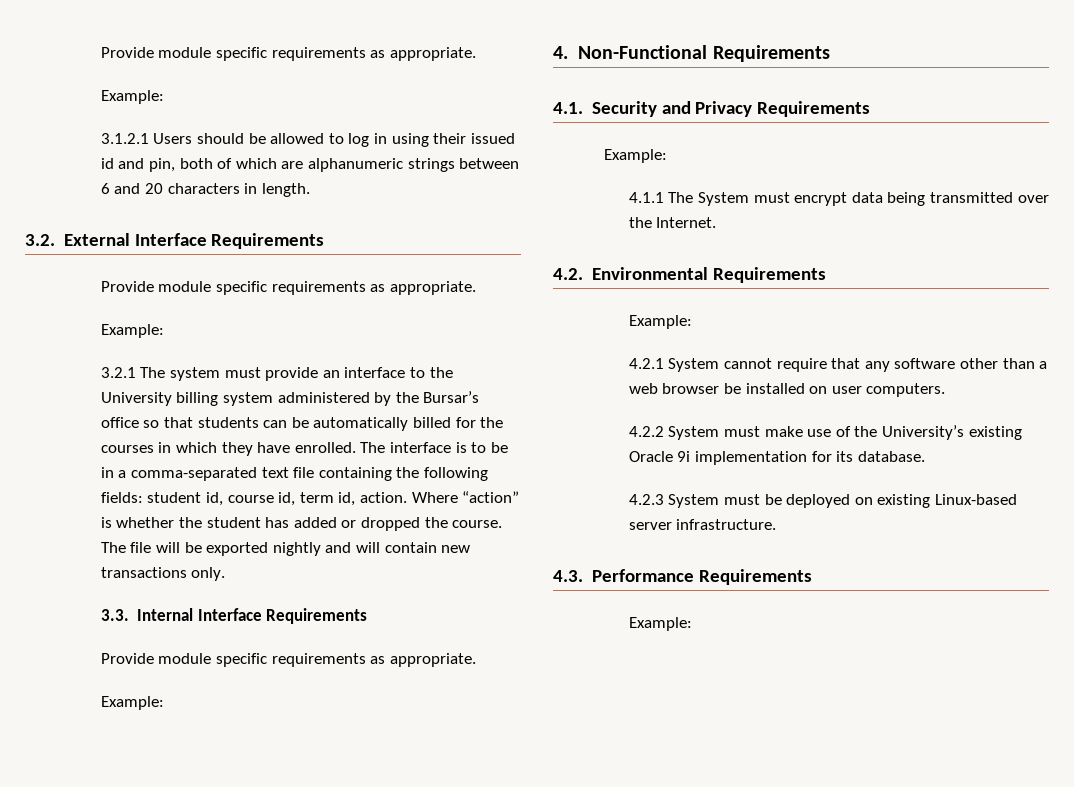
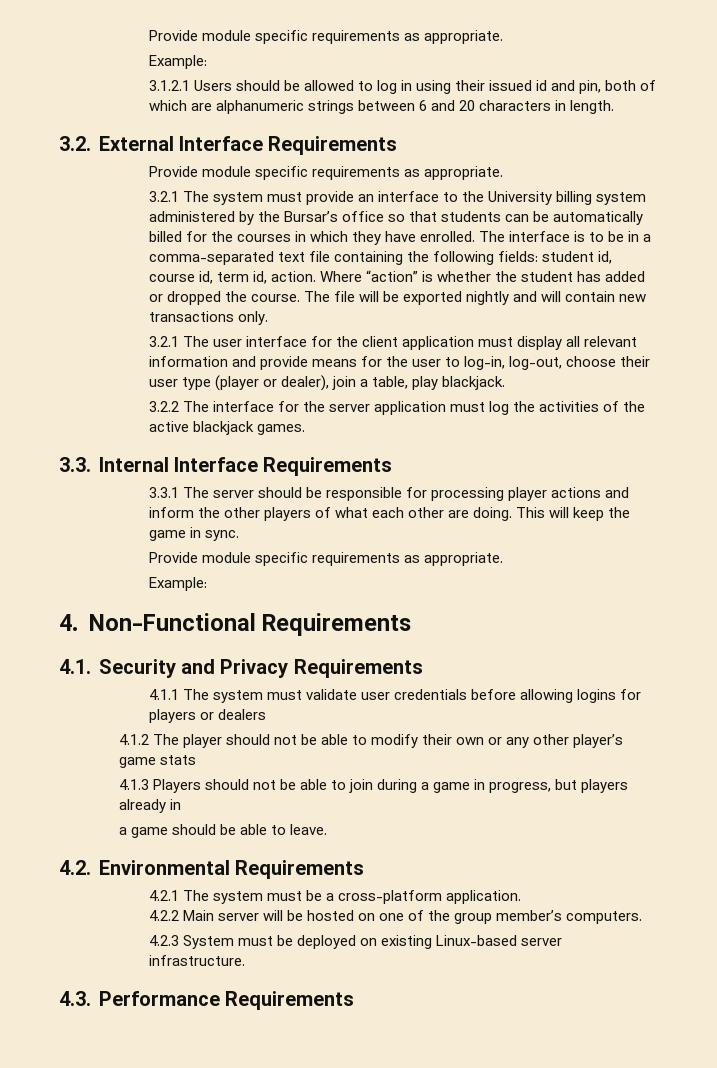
  3.2. External Interface Requirements
  Provide module specific requirements as appropriate.
- Example:
+ 3.2.1 The user interface for the client application must display all relevant information and provide means for the user to log-in, log-out, choose their user type (player or dealer), join a table, play blackjack.
+ 3.2.2 The interface for the server application must log the activities of the active blackjack games.
  3.3. Internal Interface Requirements
+ 3.3.1 The server should be responsible for processing player actions and inform the other players of what each other are doing. This will keep the game in sync.
  4.1. Security and Privacy Requirements
- Example:
- 4.1.1 The System must encrypt data being transmitted over the Internet.
+ 4.1.1 The system must validate user credentials before allowing logins for players or dealers
+ 4.1.2 The player should not be able to modify their own or any other player’s game stats
+ 4.1.3 Players should not be able to join during a game in progress, but players already in
+ a game should be able to leave.
  4.2. Environmental Requirements
- Example:
- 4.2.1 System cannot require that any software other than a web browser be installed on user computers.
- 4.2.2 System must make use of the University’s existing Oracle 9i implementation for its database.
+ 4.2.1 The system must be a cross-platform application.
+ 4.2.2 Main server will be hosted on one of the group member’s computers.
  4.3. Performance Requirements
- Example:

